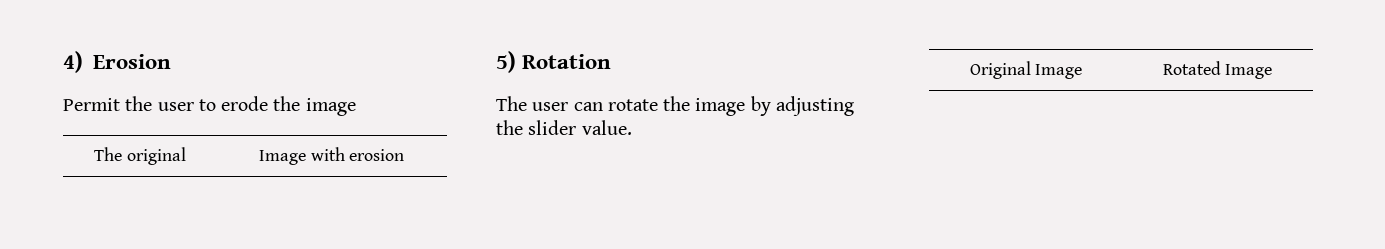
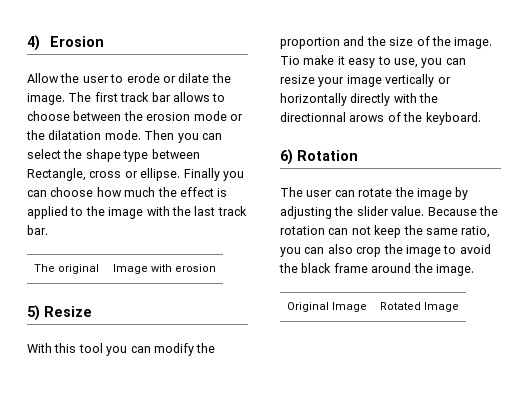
- Permit the user to erode the image
+ Allow the user to erode or dilate the image. The first track bar allows to choose between the erosion mode or the dilatation mode. Then you can select the shape type between Rectangle, cross or ellipse. Finally you can choose how much the effect is applied to the image with the last track bar.
- 5) Rotation
+ 5) Resize
+ With this tool you can modify the proportion and the size of the image. Tio make it easy to use, you can resize your image vertically or horizontally directly with the directionnal arows of the keyboard.
+ 6) Rotation
+ Because the rotation can not keep the same ratio, you can also crop the image to avoid the black frame around the image.

